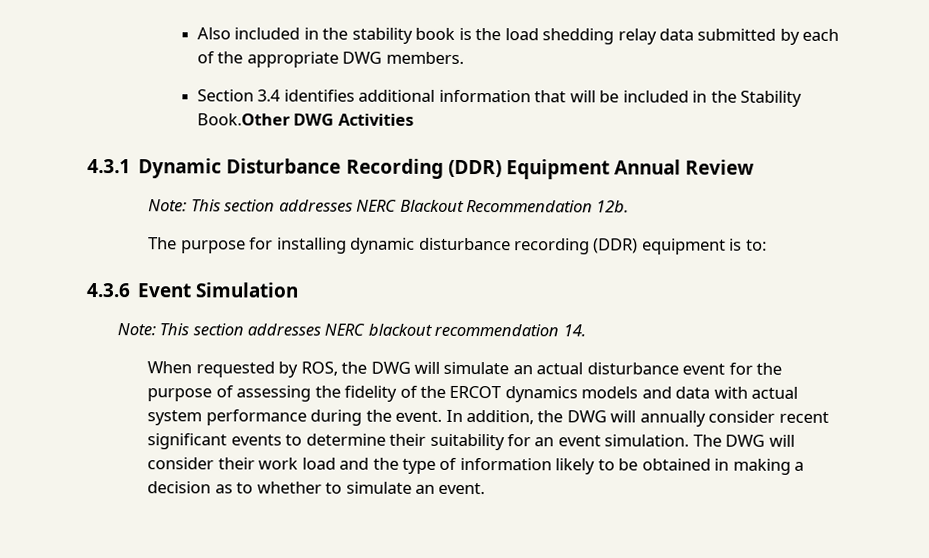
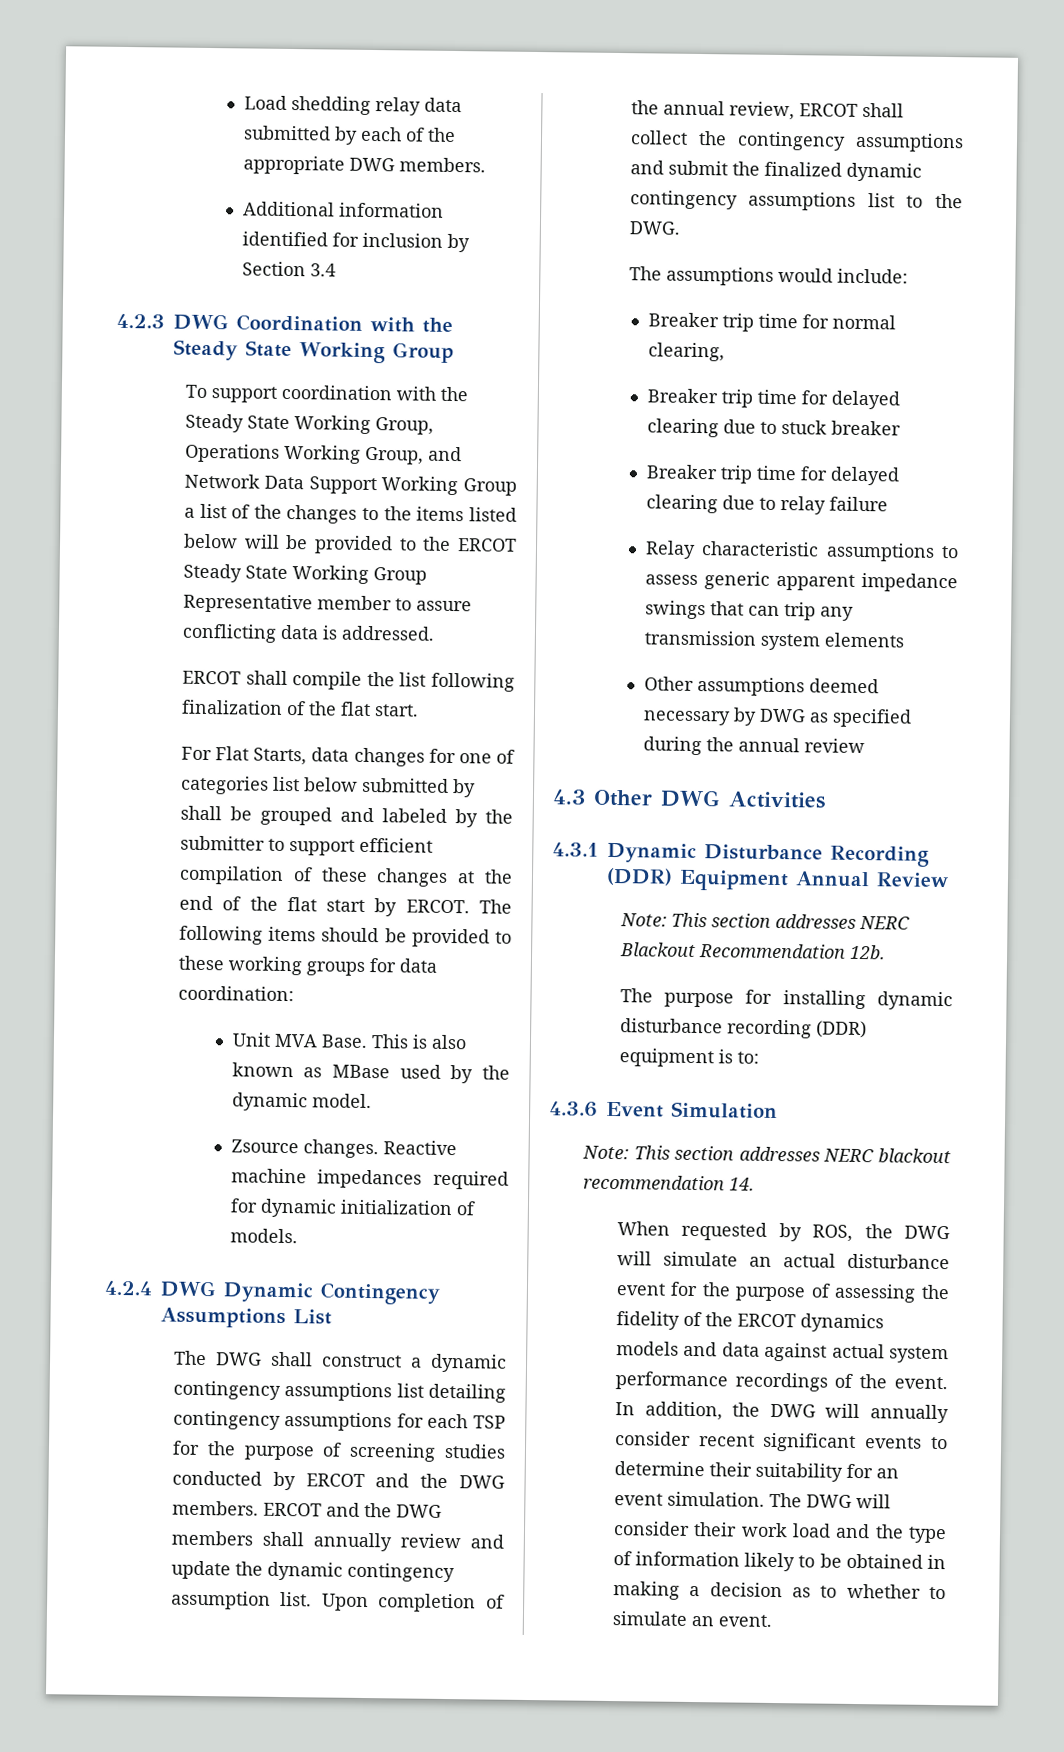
- Also included in the stability book is the load shedding relay data submitted by each of the appropriate DWG members.
+ Load shedding relay data submitted by each of the appropriate DWG members.
- Section 3.4 identifies additional information that will be included in the Stability Book.Other DWG Activities
+ Additional information identified for inclusion by Section 3.4
+ 4.2.3 DWG Coordination with the Steady State Working Group
+ To support coordination with the Steady State Working Group, Operations Working Group, and Network Data Support Working Group a list of the changes to the items listed below will be provided to the ERCOT Steady State Working Group Representative member to assure conflicting data is addressed.
+ ERCOT shall compile the list following finalization of the flat start.
+ For Flat Starts, data changes for one of categories list below submitted by shall be grouped and labeled by the submitter to support efficient compilation of these changes at the end of the flat start by ERCOT. The following items should be provided to these working groups for data coordination:
+ Unit MVA Base. This is also known as MBase used by the dynamic model.
+ Zsource changes. Reactive machine impedances required for dynamic initialization of models.
+ 4.2.4 DWG Dynamic Contingency Assumptions List
+ The DWG shall construct a dynamic contingency assumptions list detailing contingency assumptions for each TSP for the purpose of screening studies conducted by ERCOT and the DWG members. ERCOT and the DWG members shall annually review and update the dynamic contingency assumption list. Upon completion of the annual review, ERCOT shall collect the contingency assumptions and submit the finalized dynamic contingency assumptions list to the DWG.
+ The assumptions would include:
+ Breaker trip time for normal clearing,
+ Breaker trip time for delayed clearing due to stuck breaker
+ Breaker trip time for delayed clearing due to relay failure
+ Relay characteristic assumptions to assess generic apparent impedance swings that can trip any transmission system elements
+ Other assumptions deemed necessary by DWG as specified during the annual review
+ 4.3 Other DWG Activities
- When requested by ROS, the DWG will simulate an actual disturbance event for the purpose of assessing the fidelity of the ERCOT dynamics models and data with actual system performance during the event.
+ When requested by ROS, the DWG will simulate an actual disturbance event for the purpose of assessing the fidelity of the ERCOT dynamics models and data against actual system performance recordings of the event.

